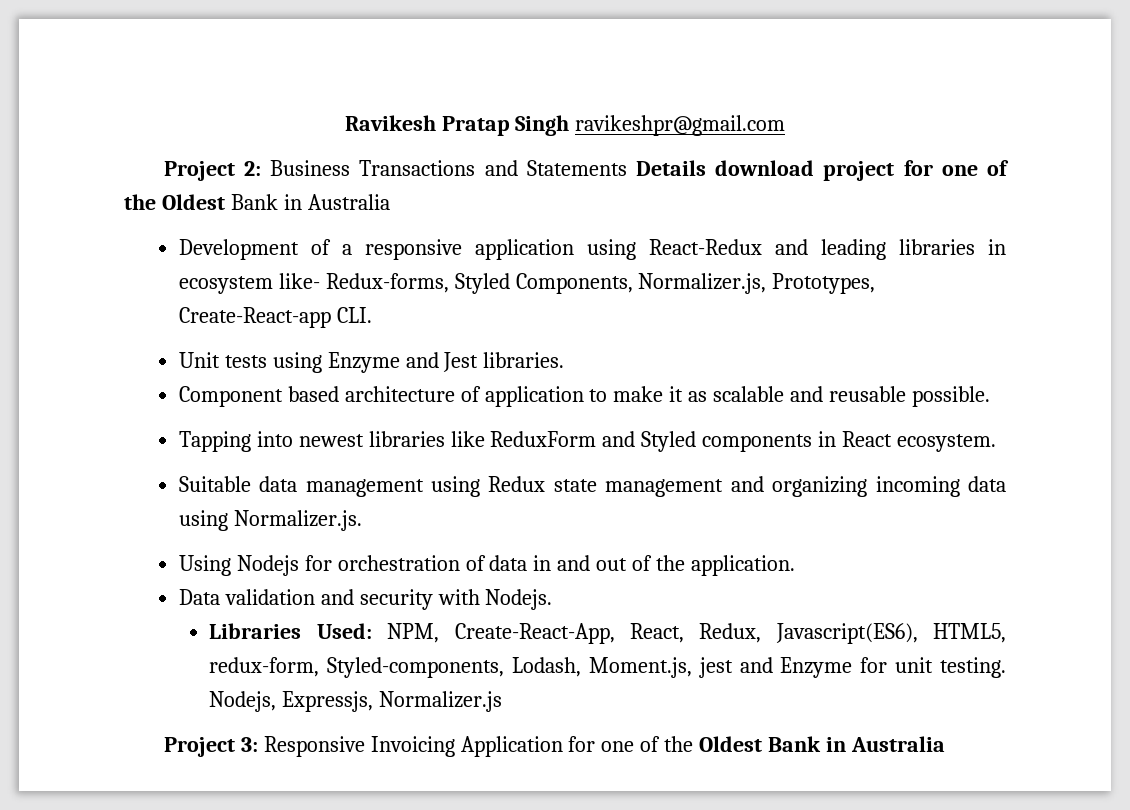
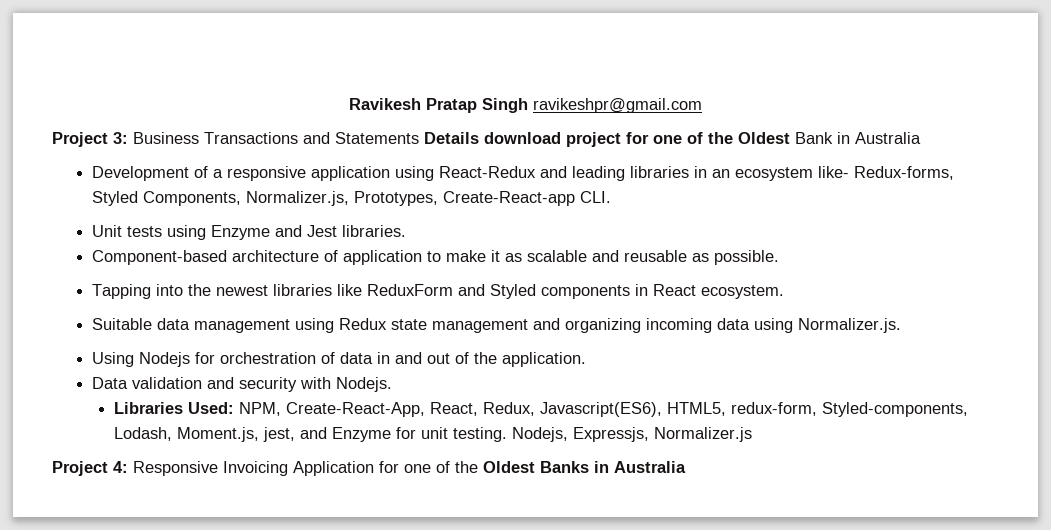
- Project 2: Business Transactions and Statements Details download project for one of the Oldest Bank in Australia
+ Project 3: Business Transactions and Statements Details download project for one of the Oldest Bank in Australia
- Development of a responsive application using React-Redux and leading libraries in ecosystem like- Redux-forms, Styled Components, Normalizer.js, Prototypes, Create-React-app CLI.
+ Development of a responsive application using React-Redux and leading libraries in an ecosystem like- Redux-forms, Styled Components, Normalizer.js, Prototypes, Create-React-app CLI.
- Component based architecture of application to make it as scalable and reusable possible.
+ Component-based architecture of application to make it as scalable and reusable as possible.
- Tapping into newest libraries like ReduxForm and Styled components in React ecosystem.
+ Tapping into the newest libraries like ReduxForm and Styled components in React ecosystem.
- Libraries Used: NPM, Create-React-App, React, Redux, Javascript(ES6), HTML5, redux-form, Styled-components, Lodash, Moment.js, jest and Enzyme for unit testing.
+ Libraries Used: NPM, Create-React-App, React, Redux, Javascript(ES6), HTML5, redux-form, Styled-components, Lodash, Moment.js, jest, and Enzyme for unit testing.
- Project 3: Responsive Invoicing Application for one of the Oldest Bank in Australia
+ Project 4: Responsive Invoicing Application for one of the Oldest Banks in Australia

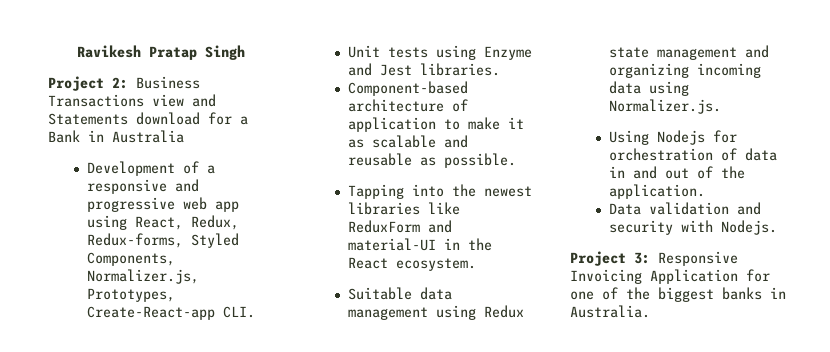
- Ravikesh Pratap Singh ravikeshpr@gmail.com
- Project 3: Business Transactions and Statements Details download project for one of the Oldest Bank in Australia
+ Ravikesh Pratap Singh
+ Project 2: Business Transactions view and Statements download for a Bank in Australia
- Development of a responsive application using React-Redux and leading libraries in an ecosystem like- Redux-forms, Styled Components, Normalizer.js, Prototypes, Create-React-app CLI.
+ Development of a responsive and progressive web app using React, Redux, Redux-forms, Styled Components, Normalizer.js, Prototypes, Create-React-app CLI.
- Tapping into the newest libraries like ReduxForm and Styled components in React ecosystem.
+ Tapping into the newest libraries like ReduxForm and material-UI in the React ecosystem.
- Libraries Used: NPM, Create-React-App, React, Redux, Javascript(ES6), HTML5, redux-form, Styled-components, Lodash, Moment.js, jest, and Enzyme for unit testing. Nodejs, Expressjs, Normalizer.js
- Project 4: Responsive Invoicing Application for one of the Oldest Banks in Australia
+ Project 3: Responsive Invoicing Application for one of the biggest banks in Australia.

